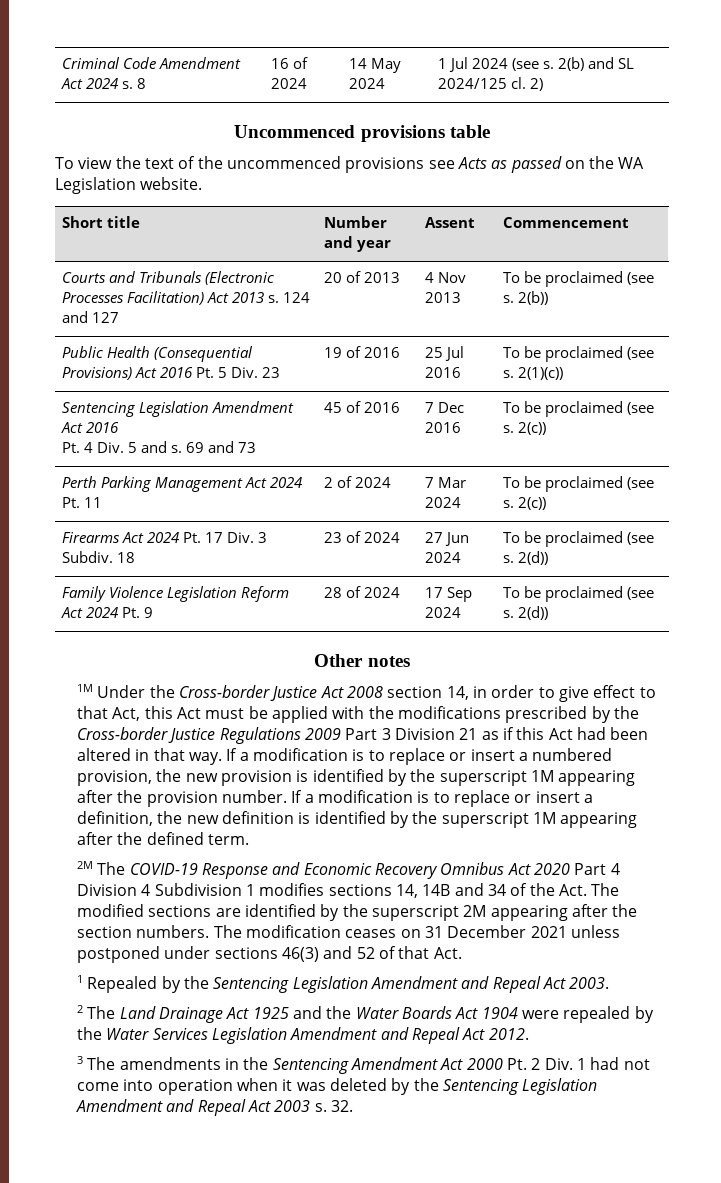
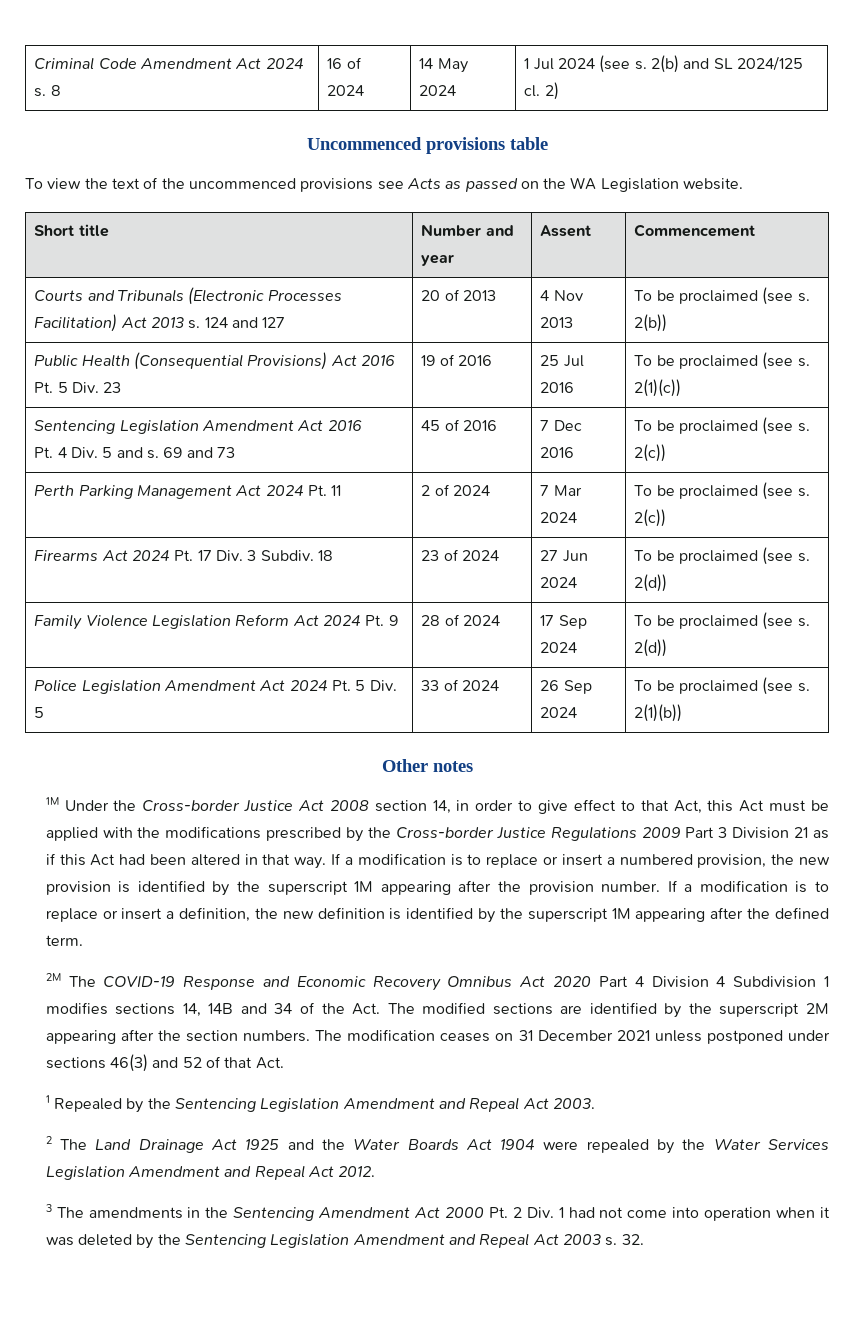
+ Police Legislation Amendment Act 2024 Pt. 5 Div. 5 | 33 of 2024 | 26 Sep 2024 | To be proclaimed (see s. 2(1)(b))

